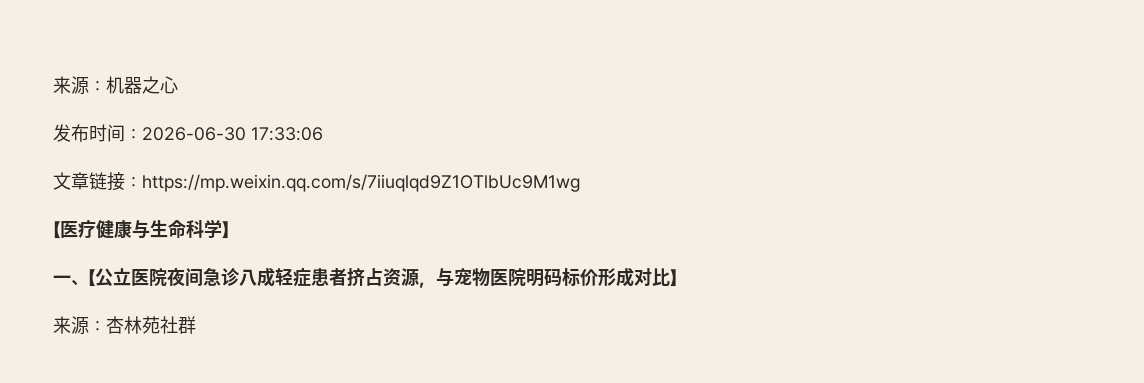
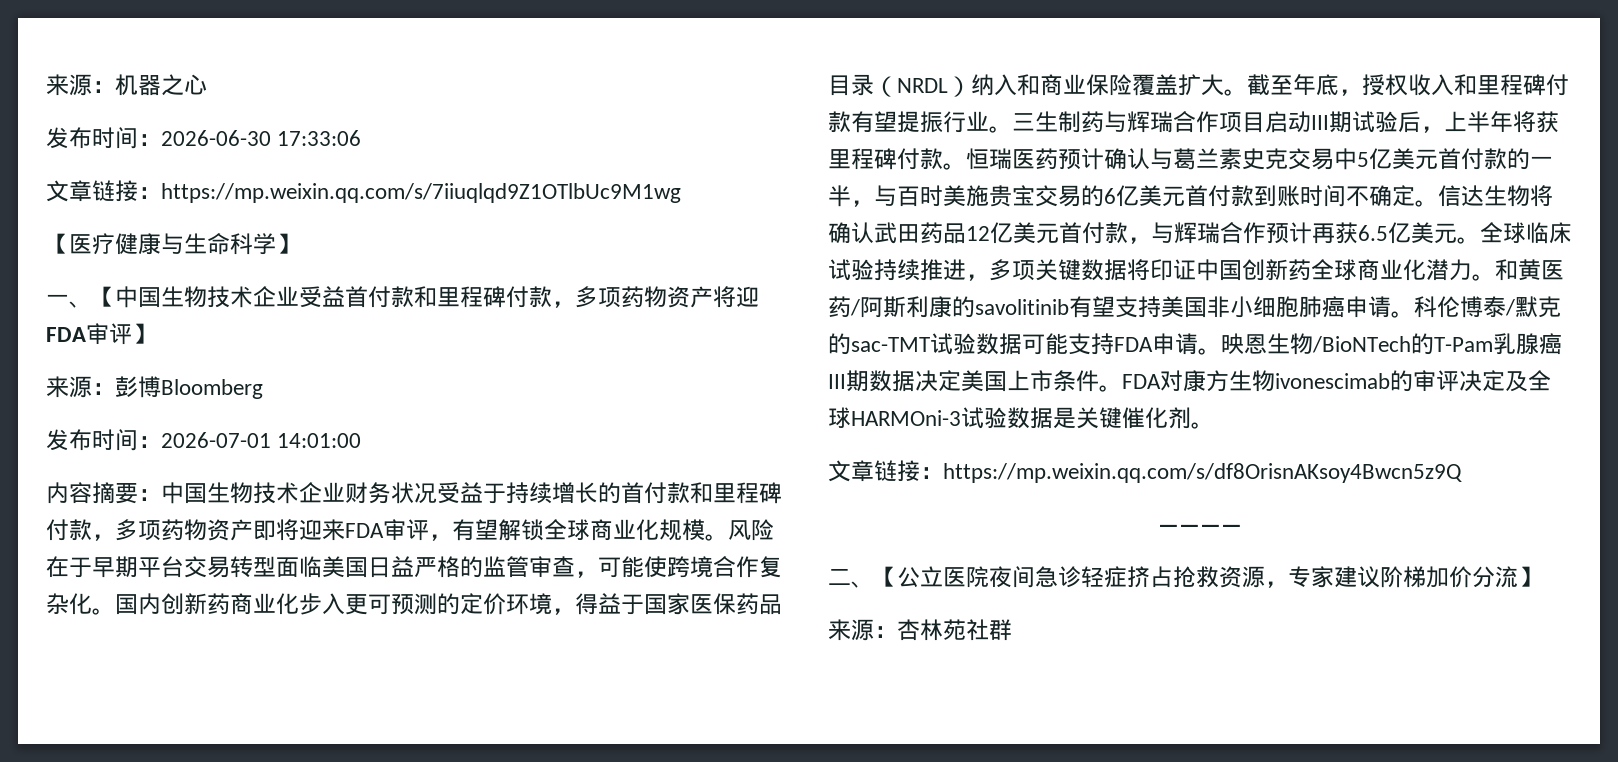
- 一、【公立医院夜间急诊八成轻症患者挤占资源，与宠物医院明码标价形成对比】
+ 一、【中国生物技术企业受益首付款和里程碑付款，多项药物资产将迎FDA审评】
+ 来源：彭博Bloomberg
+ 发布时间：2026-07-01 14:01:00
+ 内容摘要：中国生物技术企业财务状况受益于持续增长的首付款和里程碑付款，多项药物资产即将迎来FDA审评，有望解锁全球商业化规模。风险在于早期平台交易转型面临美国日益严格的监管审查，可能使跨境合作复杂化。国内创新药商业化步入更可预测的定价环境，得益于国家医保药品目录（NRDL）纳入和商业保险覆盖扩大。截至年底，授权收入和里程碑付款有望提振行业。三生制药与辉瑞合作项目启动III期试验后，上半年将获里程碑付款。恒瑞医药预计确认与葛兰素史克交易中5亿美元首付款的一半，与百时美施贵宝交易的6亿美元首付款到账时间不确定。信达生物将确认武田药品12亿美元首付款，与辉瑞合作预计再获6.5亿美元。全球临床试验持续推进，多项关键数据将印证中国创新药全球商业化潜力。和黄医药/阿斯利康的savolitinib有望支持美国非小细胞肺癌申请。科伦博泰/默克的sac-TMT试验数据可能支持FDA申请。映恩生物/BioNTech的T-Pam乳腺癌III期数据决定美国上市条件。FDA对康方生物ivonescimab的审评决定及全球HARMOni-3试验数据是关键催化剂。
+ 文章链接：https://mp.weixin.qq.com/s/df8OrisnAKsoy4Bwcn5z9Q
+ ————
+ 二、【公立医院夜间急诊轻症挤占抢救资源，专家建议阶梯加价分流】

